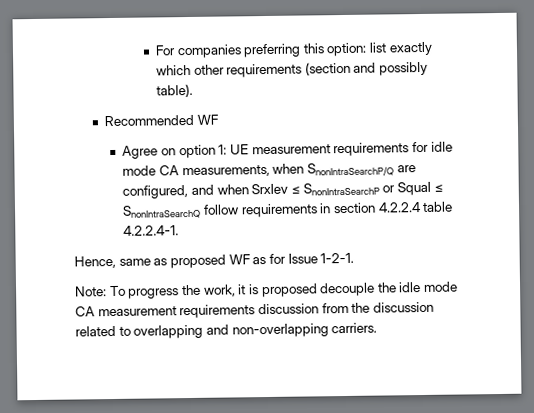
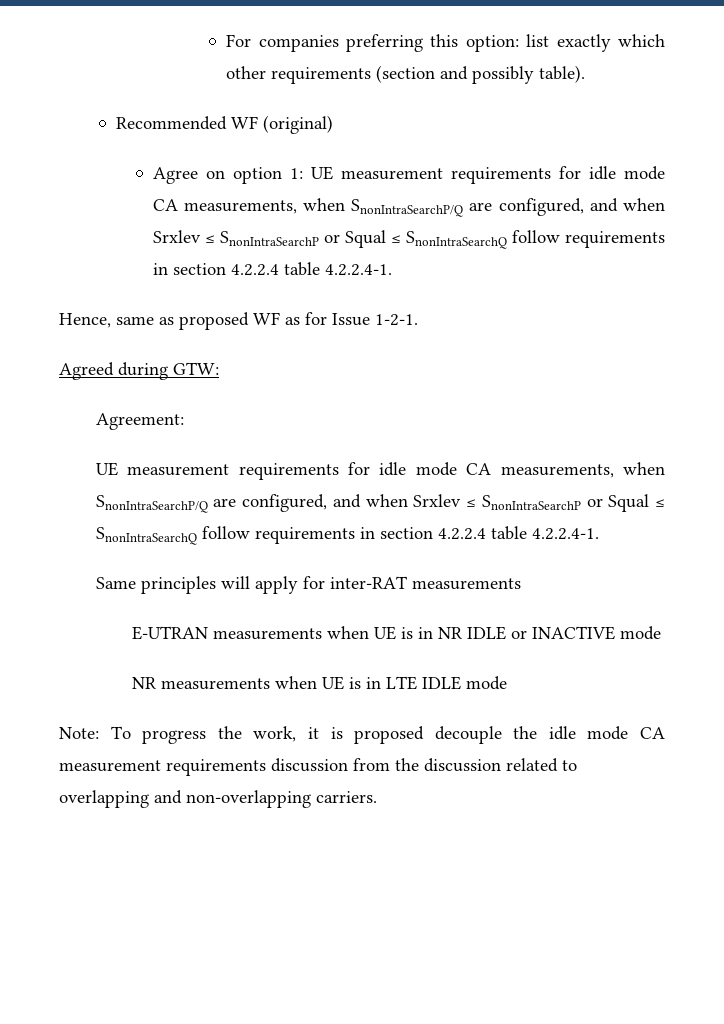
- Recommended WF
+ Recommended WF (original)
+ Agreed during GTW:
+ Agreement:
+ UE measurement requirements for idle mode CA measurements, when SnonIntraSearchP/Q are configured, and when Srxlev ≤ SnonIntraSearchP or Squal ≤ SnonIntraSearchQ follow requirements in section 4.2.2.4 table 4.2.2.4-1.
+ Same principles will apply for inter-RAT measurements
+ E-UTRAN measurements when UE is in NR IDLE or INACTIVE mode
+ NR measurements when UE is in LTE IDLE mode

